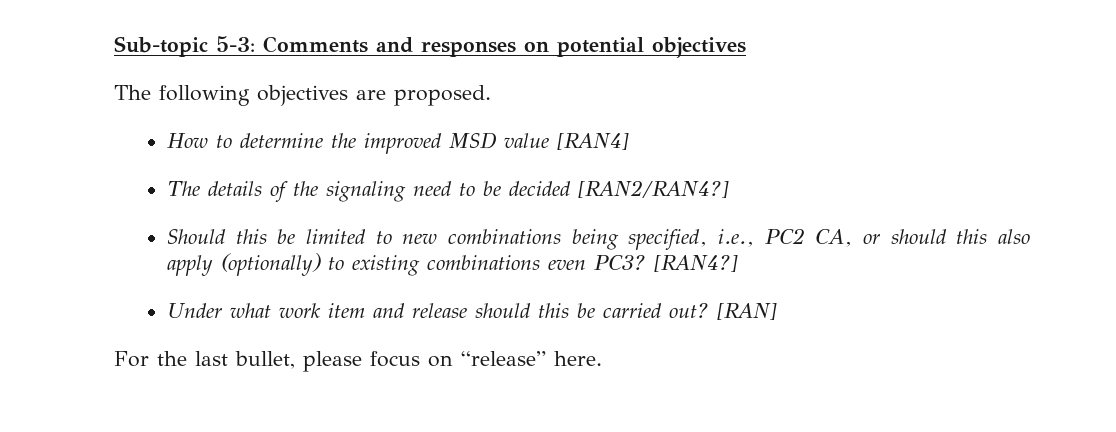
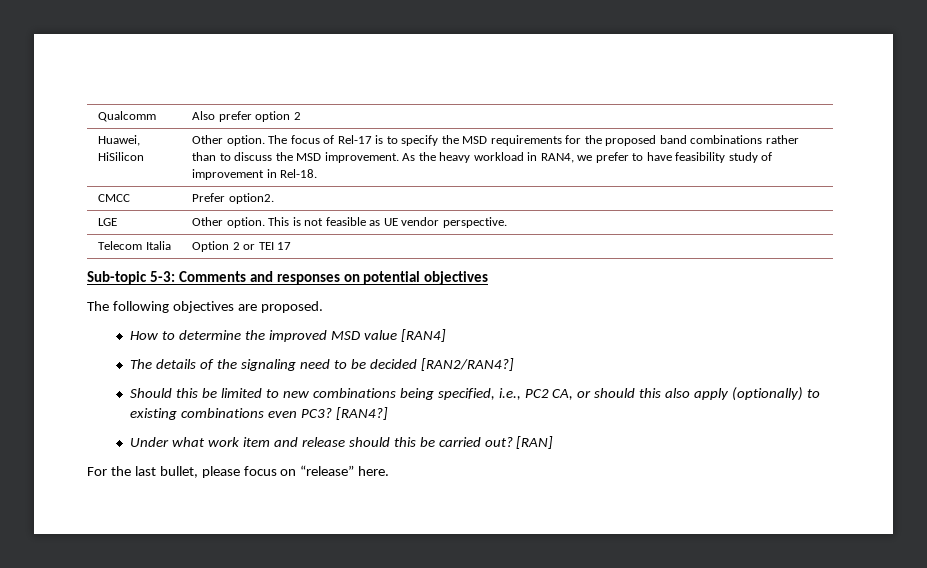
+ Qualcomm | Also prefer option 2
+ Huawei, HiSilicon | Other option. The focus of Rel-17 is to specify the MSD requirements for the proposed band combinations rather than to discuss the MSD improvement. As the heavy workload in RAN4, we prefer to have feasibility study of improvement in Rel-18.
+ CMCC | Prefer option2.
+ LGE | Other option. This is not feasible as UE vendor perspective.
+ Telecom Italia | Option 2 or TEI 17

